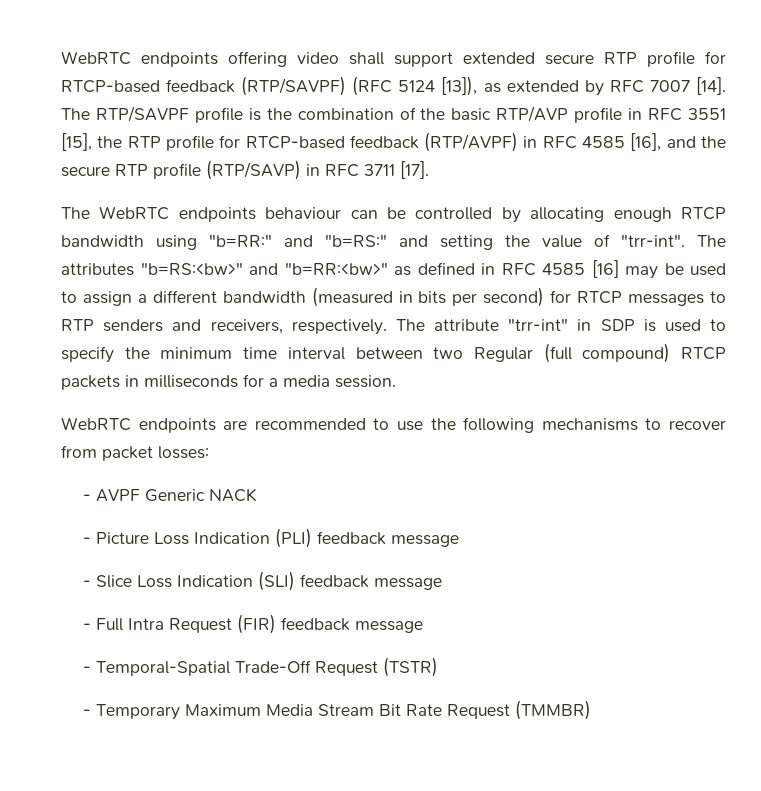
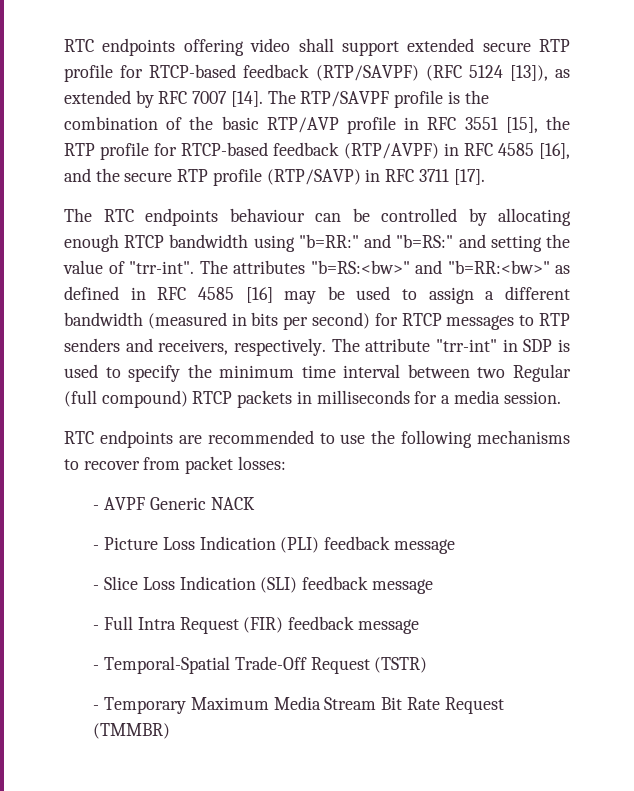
- WebRTC endpoints offering video shall support extended secure RTP profile for RTCP-based feedback (RTP/SAVPF) (RFC 5124 [13]), as extended by RFC 7007 [14].
+ RTC endpoints offering video shall support extended secure RTP profile for RTCP-based feedback (RTP/SAVPF) (RFC 5124 [13]), as extended by RFC 7007 [14].
- The WebRTC endpoints behaviour can be controlled by allocating enough RTCP bandwidth using "b=RR:" and "b=RS:" and setting the value of "trr-int".
+ The RTC endpoints behaviour can be controlled by allocating enough RTCP bandwidth using "b=RR:" and "b=RS:" and setting the value of "trr-int".
- WebRTC endpoints are recommended to use the following mechanisms to recover from packet losses:
+ RTC endpoints are recommended to use the following mechanisms to recover from packet losses:

